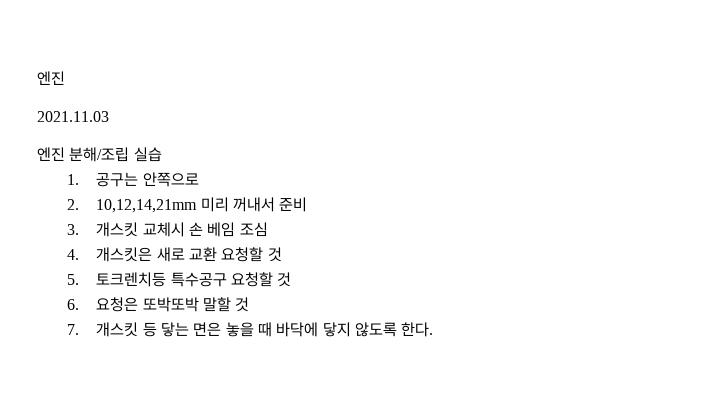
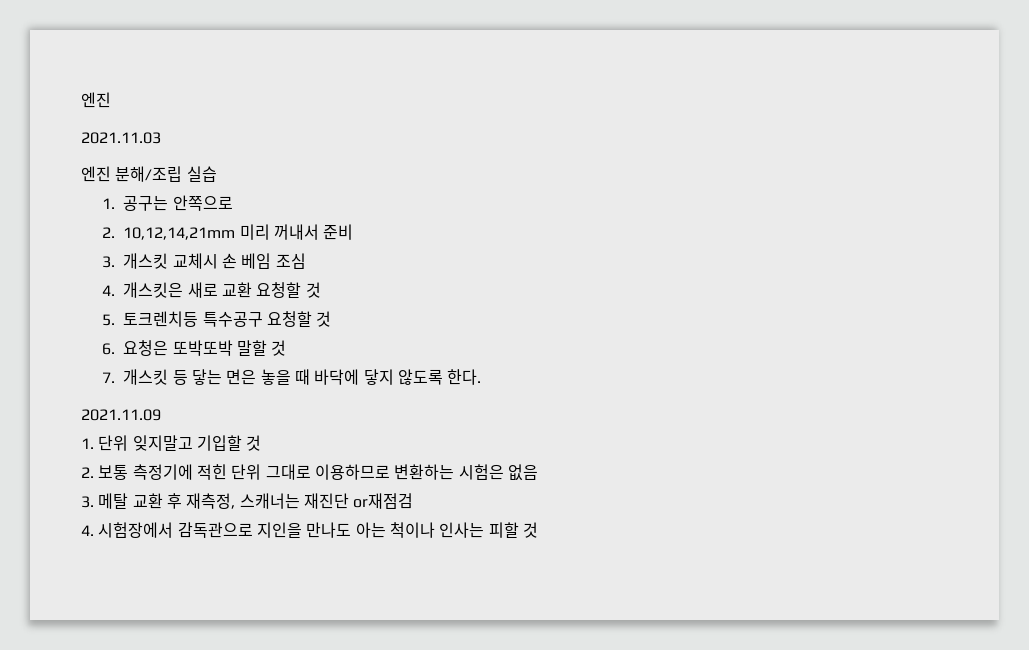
+ 2021.11.09
+ 1. 단위 잊지말고 기입할 것
+ 2. 보통 측정기에 적힌 단위 그대로 이용하므로 변환하는 시험은 없음
+ 3. 메탈 교환 후 재측정, 스캐너는 재진단 or재점검
+ 4. 시험장에서 감독관으로 지인을 만나도 아는 척이나 인사는 피할 것

